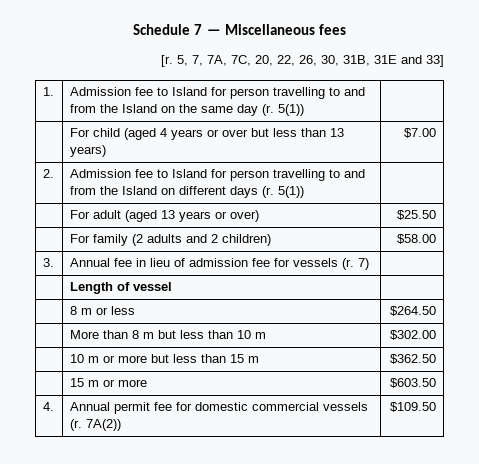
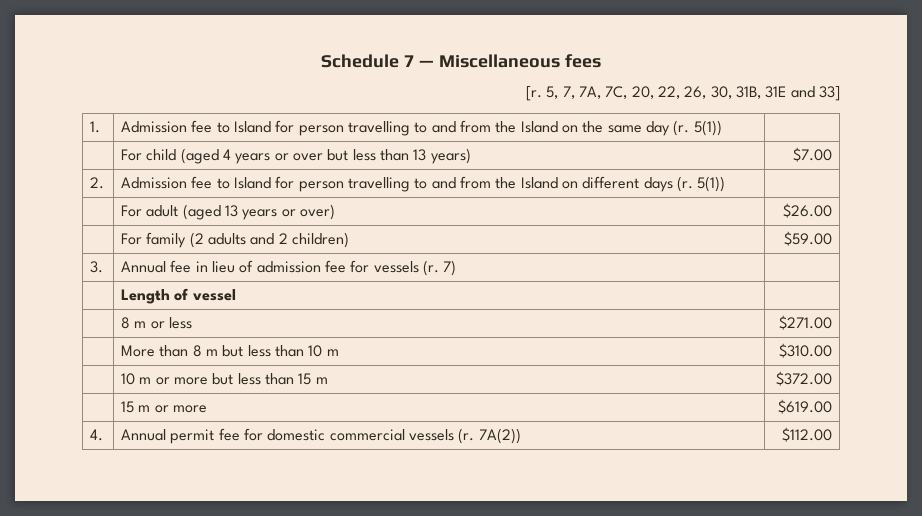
- | For adult (aged 13 years or over) | $25.50
+ | For adult (aged 13 years or over) | $26.00
- | For family (2 adults and 2 children) | $58.00
+ | For family (2 adults and 2 children) | $59.00
- | 8 m or less | $264.50
+ | 8 m or less | $271.00
- | More than 8 m but less than 10 m | $302.00
+ | More than 8 m but less than 10 m | $310.00
- | 10 m or more but less than 15 m | $362.50
+ | 10 m or more but less than 15 m | $372.00
- | 15 m or more | $603.50
+ | 15 m or more | $619.00
- 4. | Annual permit fee for domestic commercial vessels (r. 7A(2)) | $109.50
+ 4. | Annual permit fee for domestic commercial vessels (r. 7A(2)) | $112.00

